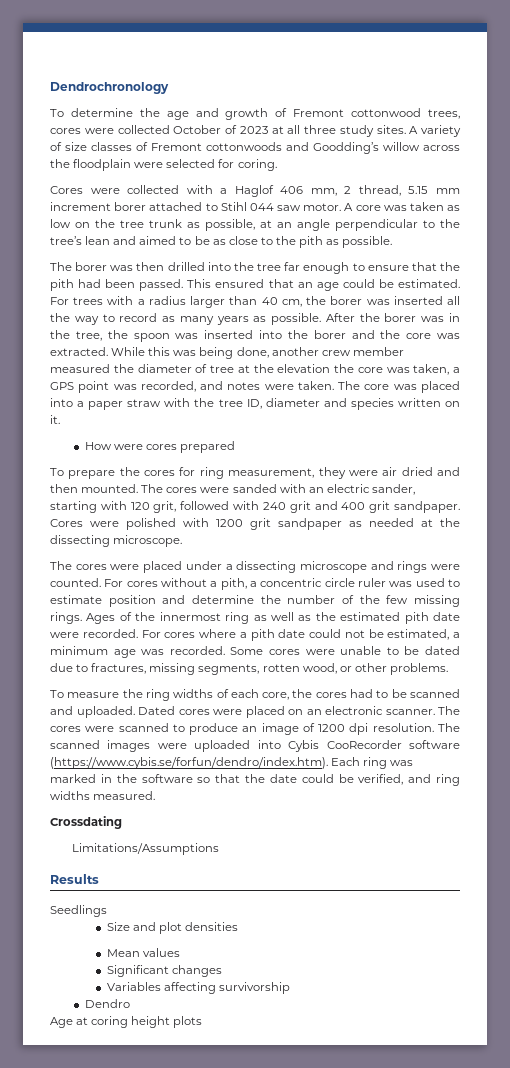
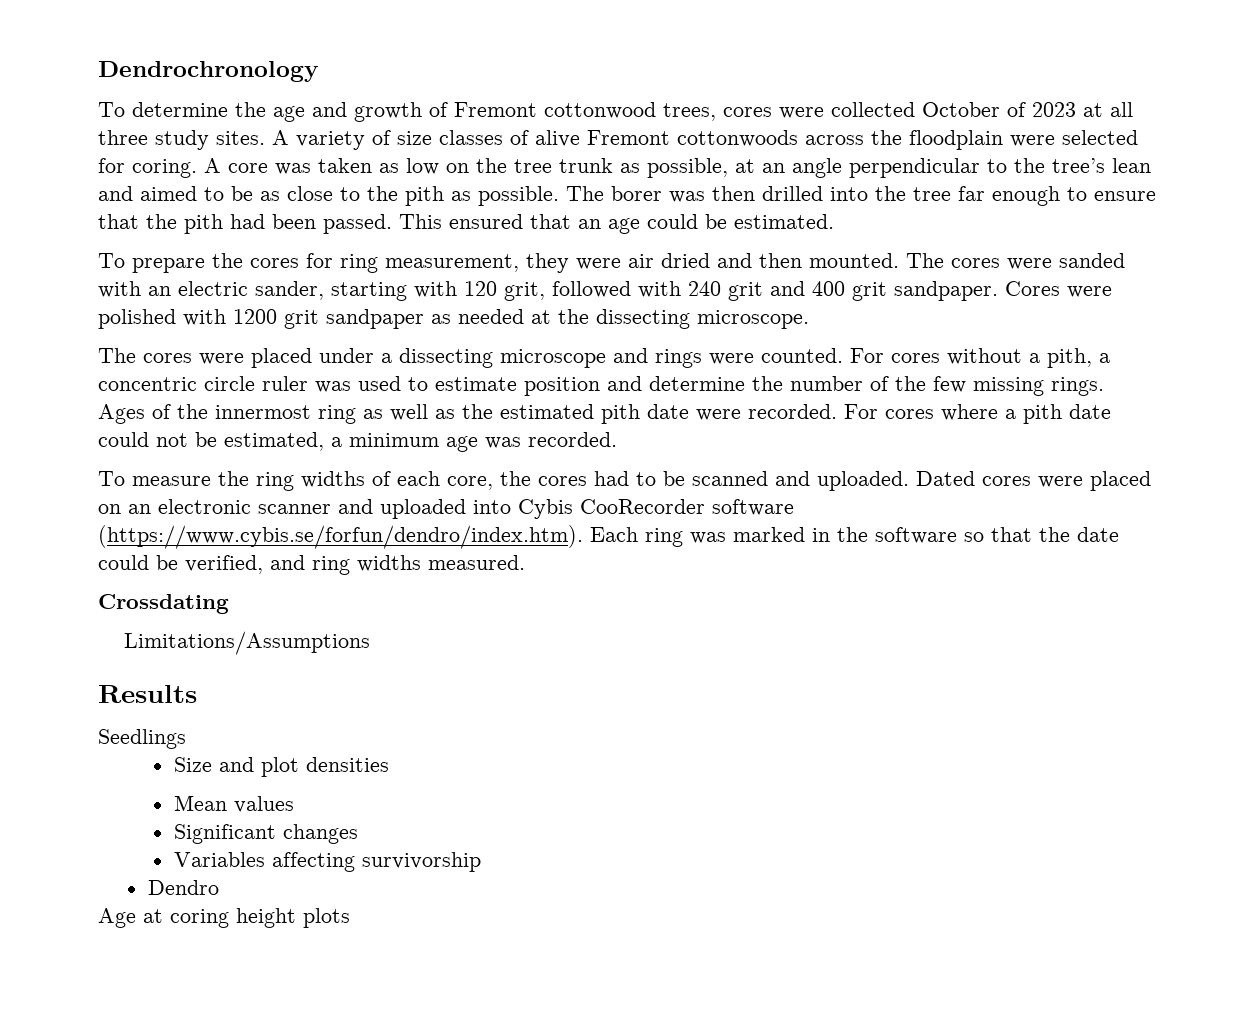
- A variety of size classes of Fremont cottonwoods and Goodding’s willow across the floodplain were selected for coring.
- Cores were collected with a Haglof 406 mm, 2 thread, 5.15 mm increment borer attached to Stihl 044 saw motor.
+ A variety of size classes of alive Fremont cottonwoods across the floodplain were selected for coring.
- A core was taken as low on the tree trunk as possible, at an angle perpendicular to the tree’s lean and aimed to be as close to the pith as possible.
- The borer was then drilled into the tree far enough to ensure that the pith had been passed.
+ A core was taken as low on the tree trunk as possible, at an angle perpendicular to the tree’s lean and aimed to be as close to the pith as possible. The borer was then drilled into the tree far enough to ensure that the pith had been passed.
- For trees with a radius larger than 40 cm, the borer was inserted all the way to record as many years as possible. After the borer was in the tree, the spoon was inserted into the borer and the core was extracted. While this was being done, another crew member measured the diameter of tree at the elevation the core was taken, a GPS point was recorded, and notes were taken. The core was placed into a paper straw with the tree ID, diameter and species written on it.
- How were cores prepared
- Some cores were unable to be dated due to fractures, missing segments, rotten wood, or other problems.
- Dated cores were placed on an electronic scanner. The cores were scanned to produce an image of 1200 dpi resolution. The scanned images were uploaded into Cybis CooRecorder software (https://www.cybis.se/forfun/dendro/index.htm). Each ring was marked in the software so that the date could be verified, and ring widths measured.
+ Dated cores were placed on an electronic scanner and uploaded into Cybis CooRecorder software (https://www.cybis.se/forfun/dendro/index.htm). Each ring was marked in the software so that the date could be verified, and ring widths measured.

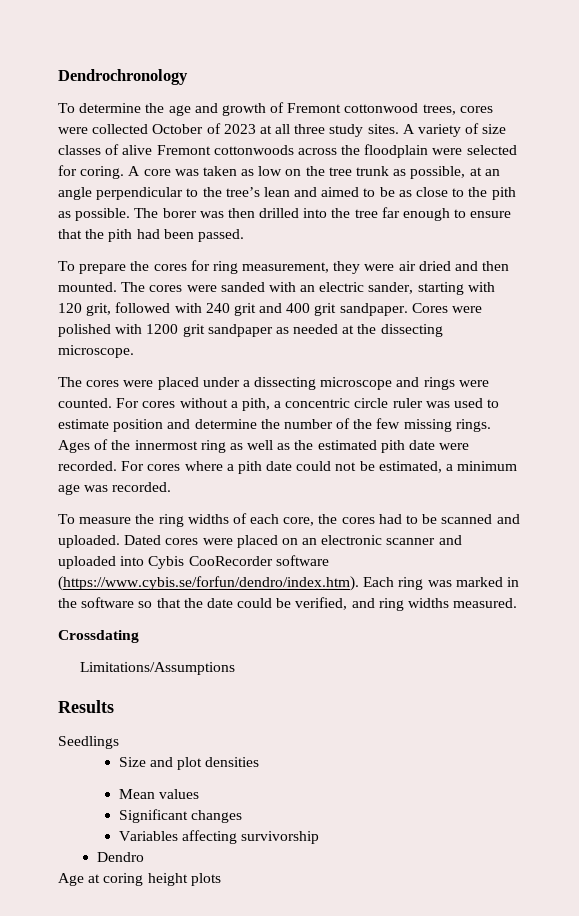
- This ensured that an age could be estimated.

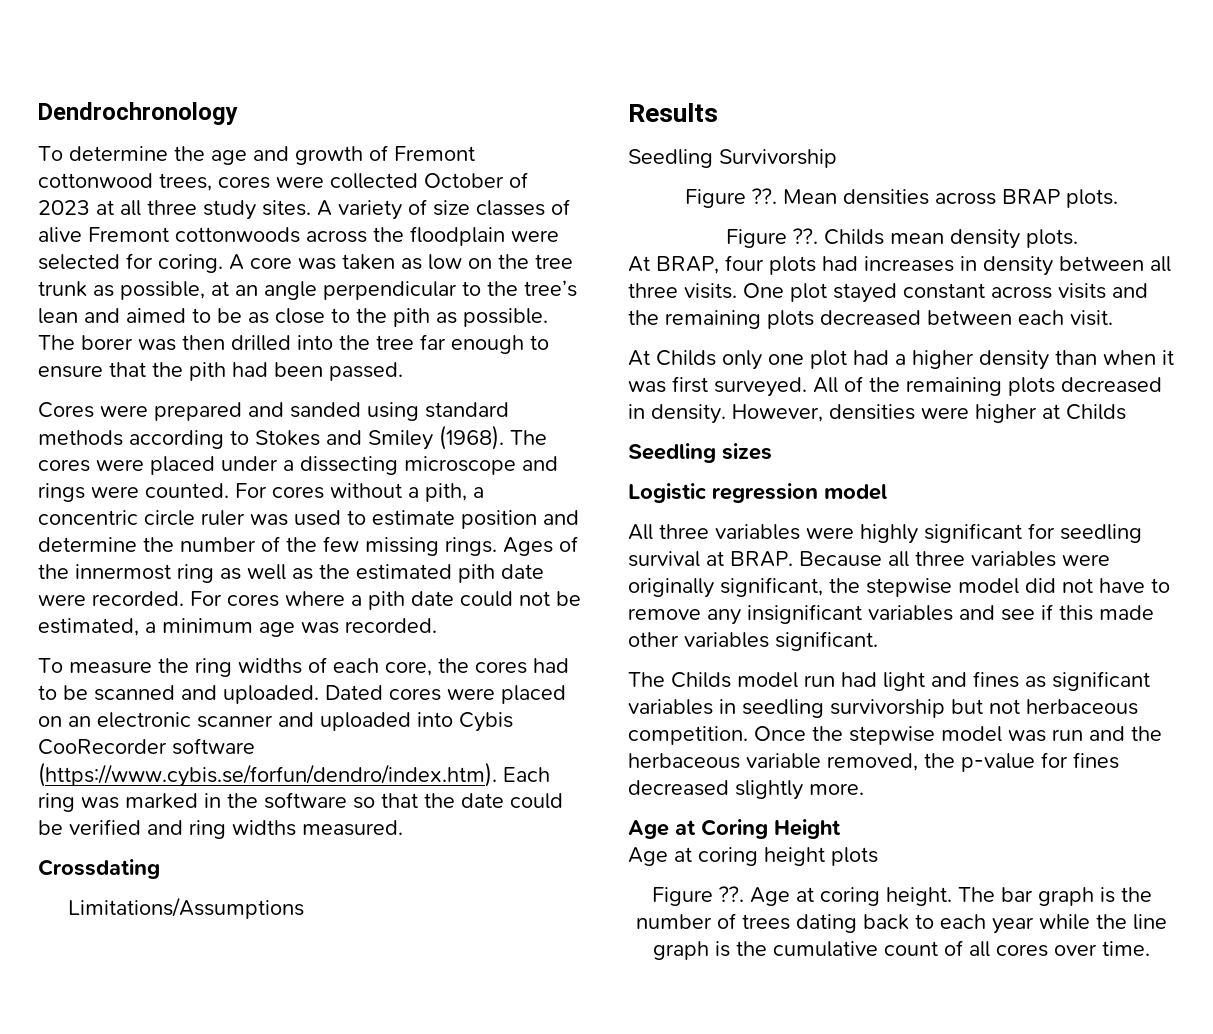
- To prepare the cores for ring measurement, they were air dried and then mounted. The cores were sanded with an electric sander, starting with 120 grit, followed with 240 grit and 400 grit sandpaper. Cores were polished with 1200 grit sandpaper as needed at the dissecting microscope.
- The cores were placed under a dissecting microscope and rings were counted.
+ Cores were prepared and sanded using standard methods according to Stokes and Smiley (1968). The cores were placed under a dissecting microscope and rings were counted.
- Dated cores were placed on an electronic scanner and uploaded into Cybis CooRecorder software (https://www.cybis.se/forfun/dendro/index.htm). Each ring was marked in the software so that the date could be verified, and ring widths measured.
+ Dated cores were placed on an electronic scanner and uploaded into Cybis CooRecorder software (https://www.cybis.se/forfun/dendro/index.htm). Each ring was marked in the software so that the date could be verified and ring widths measured.
- Seedlings
- Size and plot densities
- Mean values
- Significant changes
- Variables affecting survivorship
- Dendro
+ Seedling Survivorship
+ Figure ??. Mean densities across BRAP plots.
+ Figure ??. Childs mean density plots.
+ At BRAP, four plots had increases in density between all three visits. One plot stayed constant across visits and the remaining plots decreased between each visit.
+ At Childs only one plot had a higher density than when it was first surveyed. All of the remaining plots decreased in density. However, densities were higher at Childs
+ Seedling sizes
+ Logistic regression model
+ All three variables were highly significant for seedling survival at BRAP. Because all three variables were originally significant, the stepwise model did not have to remove any insignificant variables and see if this made other variables significant.
+ The Childs model run had light and fines as significant variables in seedling survivorship but not herbaceous competition. Once the stepwise model was run and the herbaceous variable removed, the p-value for fines decreased slightly more.
+ Age at Coring Height
+ Figure ??. Age at coring height. The bar graph is the number of trees dating back to each year while the line graph is the cumulative count of all cores over time.

